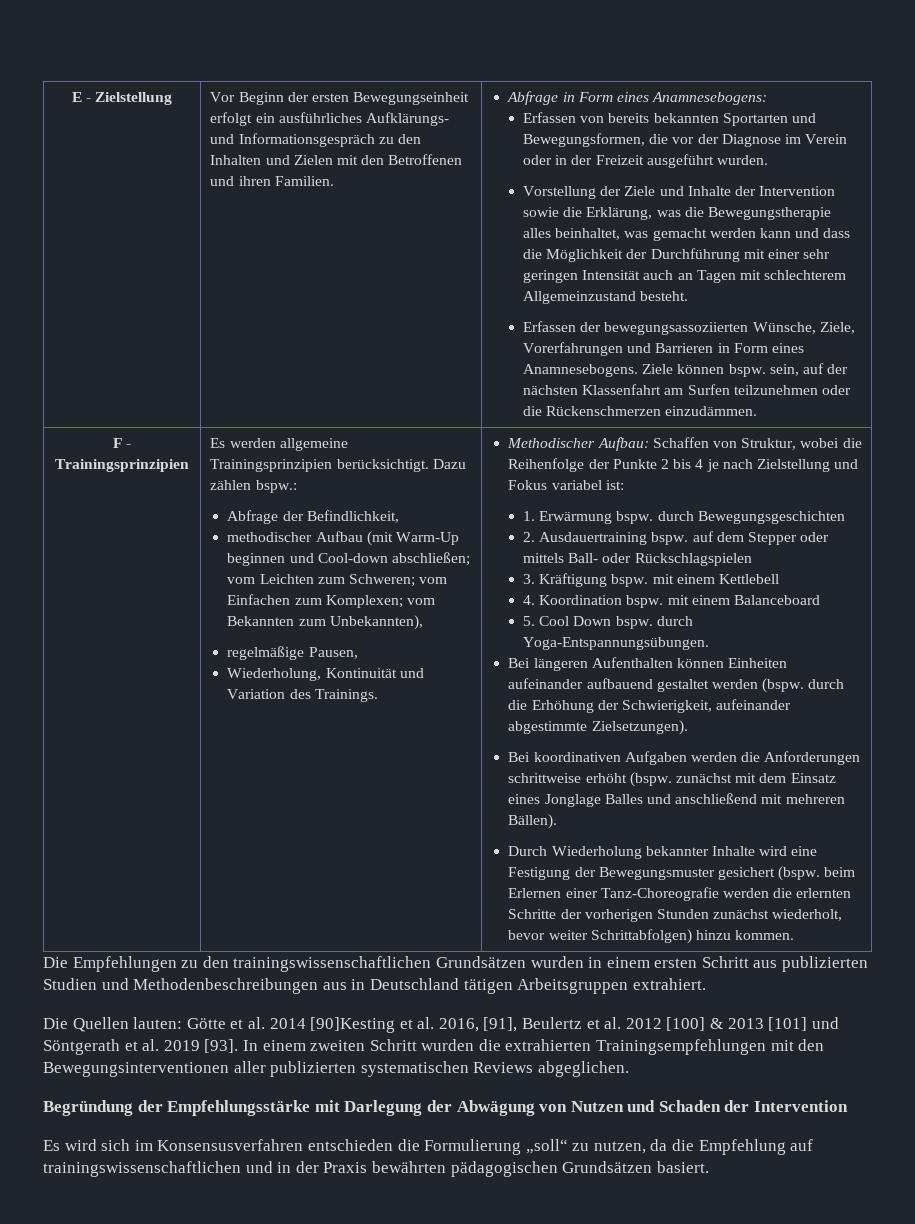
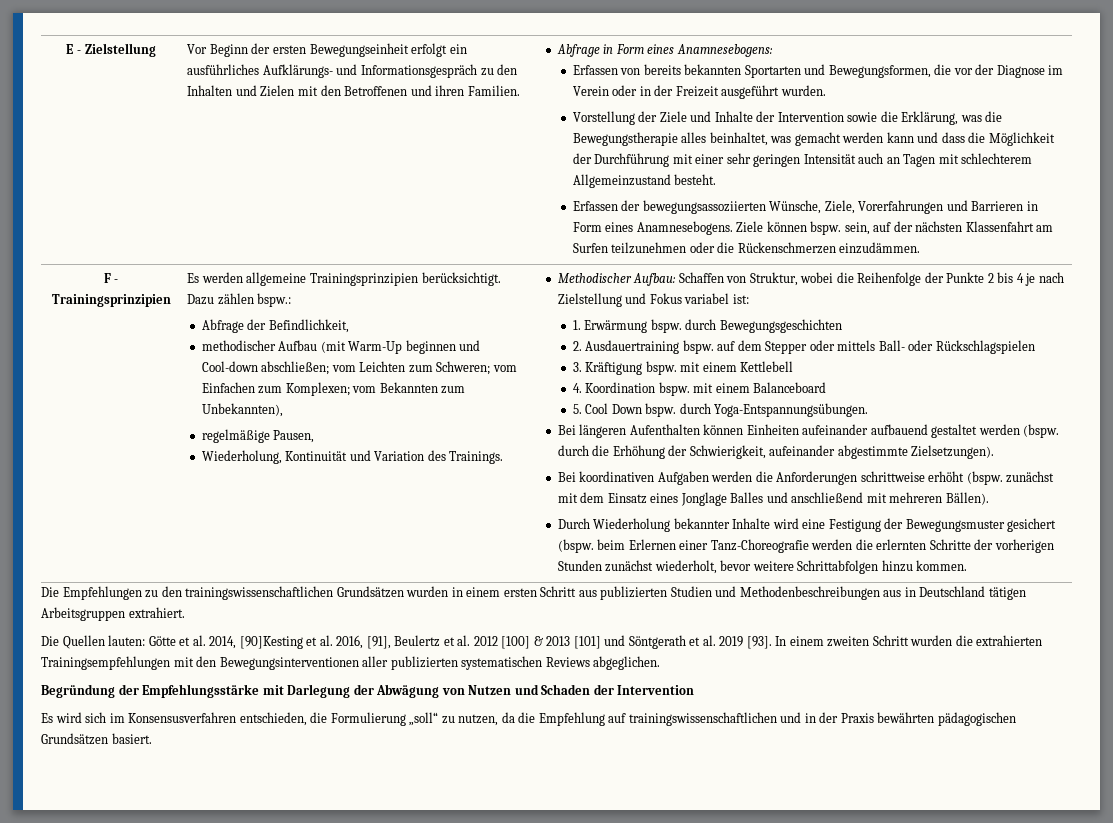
- Durch Wiederholung bekannter Inhalte wird eine Festigung der Bewegungsmuster gesichert (bspw. beim Erlernen einer Tanz-Choreografie werden die erlernten Schritte der vorherigen Stunden zunächst wiederholt, bevor weiter Schrittabfolgen) hinzu kommen.
+ Durch Wiederholung bekannter Inhalte wird eine Festigung der Bewegungsmuster gesichert (bspw. beim Erlernen einer Tanz-Choreografie werden die erlernten Schritte der vorherigen Stunden zunächst wiederholt, bevor weitere Schrittabfolgen hinzu kommen.
- Die Quellen lauten: Götte et al. 2014 [90]Kesting et al. 2016, [91], Beulertz et al. 2012 [100] & 2013 [101] und Söntgerath et al. 2019 [93].
+ Die Quellen lauten: Götte et al. 2014, [90]Kesting et al. 2016, [91], Beulertz et al. 2012 [100] & 2013 [101] und Söntgerath et al. 2019 [93].
- Es wird sich im Konsensusverfahren entschieden die Formulierung „soll“ zu nutzen, da die Empfehlung auf trainingswissenschaftlichen und in der Praxis bewährten pädagogischen Grundsätzen basiert.
+ Es wird sich im Konsensusverfahren entschieden, die Formulierung „soll“ zu nutzen, da die Empfehlung auf trainingswissenschaftlichen und in der Praxis bewährten pädagogischen Grundsätzen basiert.

